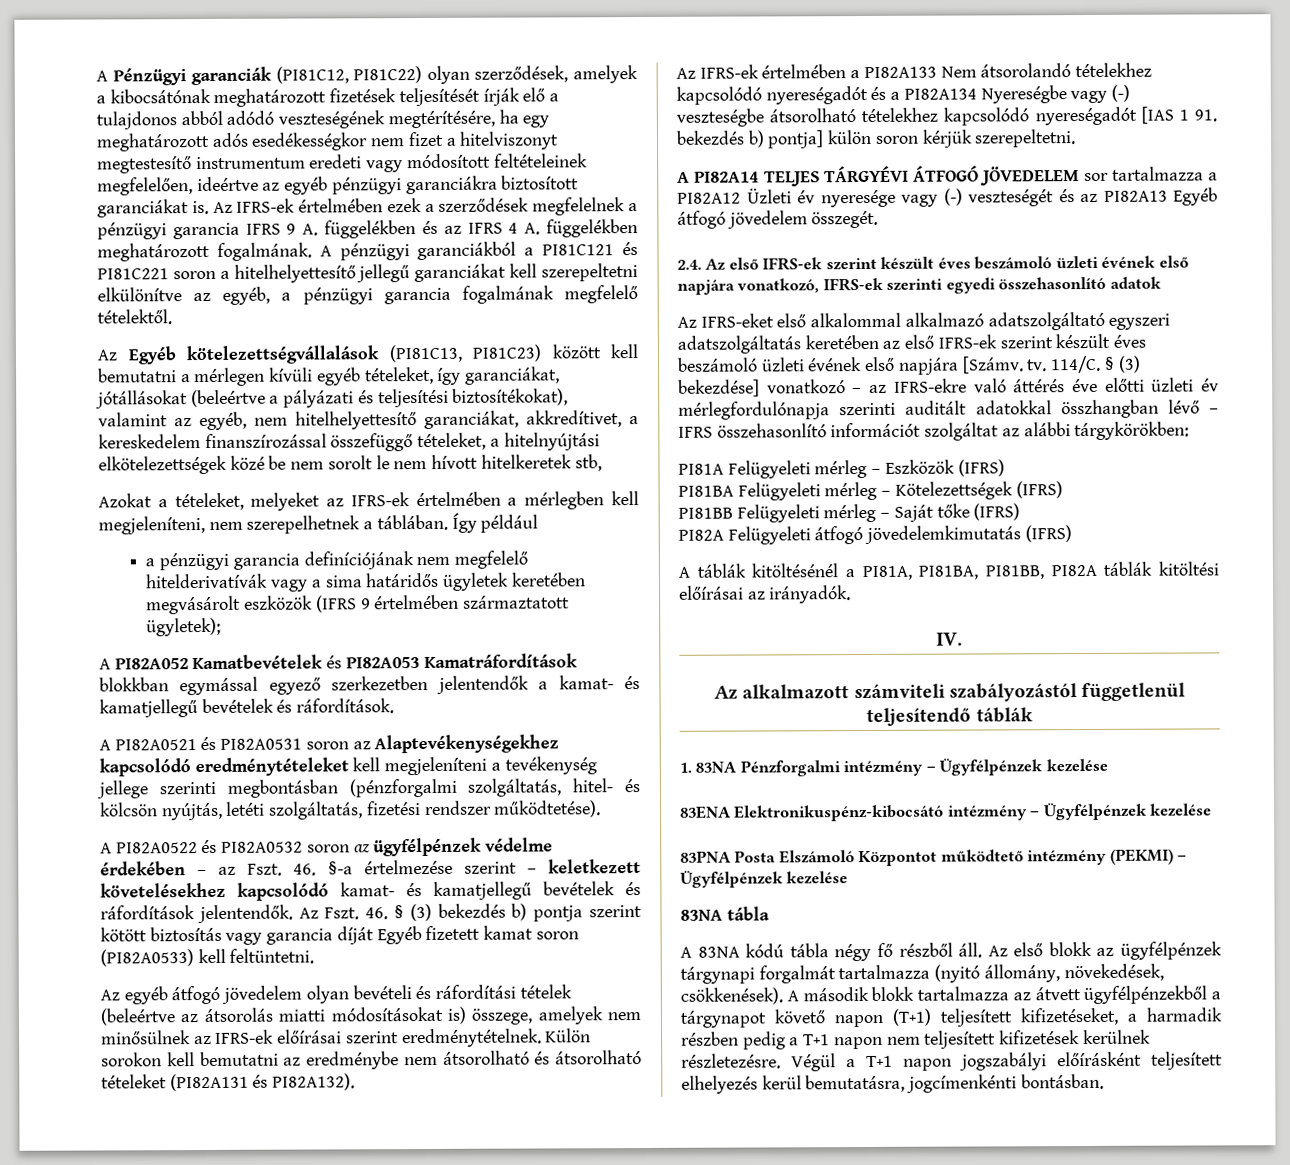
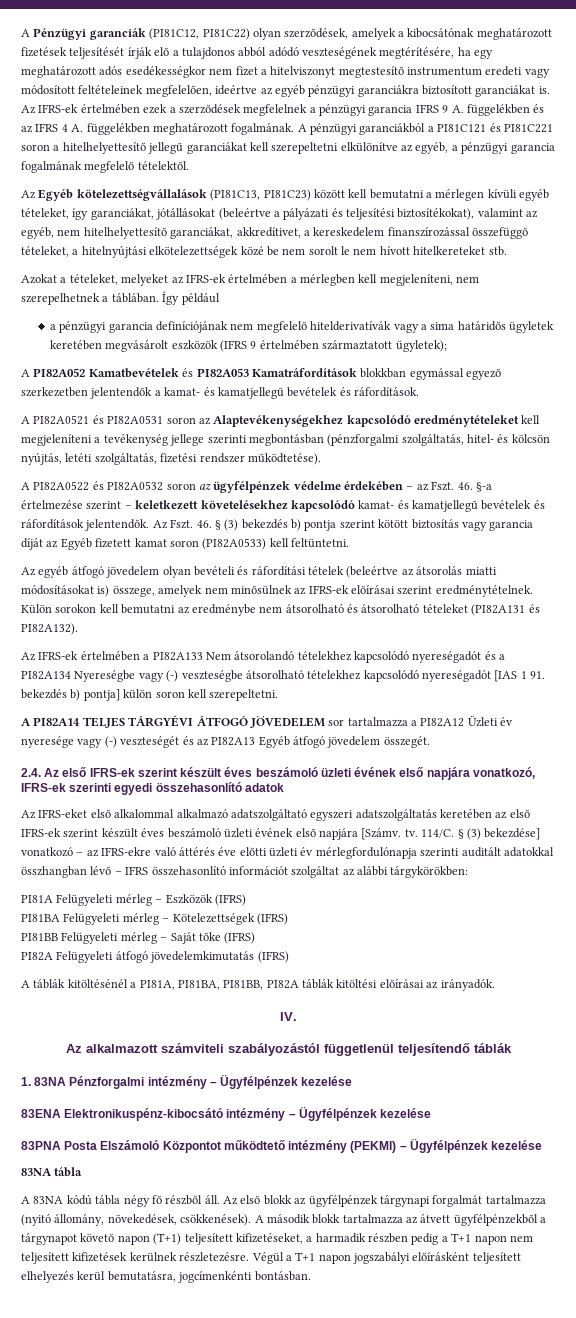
- Az Egyéb kötelezettségvállalások (PI81C13, PI81C23) között kell bemutatni a mérlegen kívüli egyéb tételeket, így garanciákat, jótállásokat (beleértve a pályázati és teljesítési biztosítékokat), valamint az egyéb, nem hitelhelyettesítő garanciákat, akkredítivet, a kereskedelem finanszírozással összefüggő tételeket, a hitelnyújtási elkötelezettségek közé be nem sorolt le nem hívott hitelkeretek stb,
+ Az Egyéb kötelezettségvállalások (PI81C13, PI81C23) között kell bemutatni a mérlegen kívüli egyéb tételeket, így garanciákat, jótállásokat (beleértve a pályázati és teljesítési biztosítékokat), valamint az egyéb, nem hitelhelyettesítő garanciákat, akkredítivet, a kereskedelem finanszírozással összefüggő tételeket, a hitelnyújtási elkötelezettségek közé be nem sorolt le nem hívott hitelkereteket stb.
- 46. § (3) bekezdés b) pontja szerint kötött biztosítás vagy garancia díját Egyéb fizetett kamat soron (PI82A0533) kell feltüntetni.
+ 46. § (3) bekezdés b) pontja szerint kötött biztosítás vagy garancia díját az Egyéb fizetett kamat soron (PI82A0533) kell feltüntetni.
- Az IFRS-ek értelmében a PI82A133 Nem átsorolandó tételekhez kapcsolódó nyereségadót és a PI82A134 Nyereségbe vagy (-) veszteségbe átsorolható tételekhez kapcsolódó nyereségadót [IAS 1 91. bekezdés b) pontja] külön soron kérjük szerepeltetni.
+ Az IFRS-ek értelmében a PI82A133 Nem átsorolandó tételekhez kapcsolódó nyereségadót és a PI82A134 Nyereségbe vagy (-) veszteségbe átsorolható tételekhez kapcsolódó nyereségadót [IAS 1 91. bekezdés b) pontja] külön soron kell szerepeltetni.

